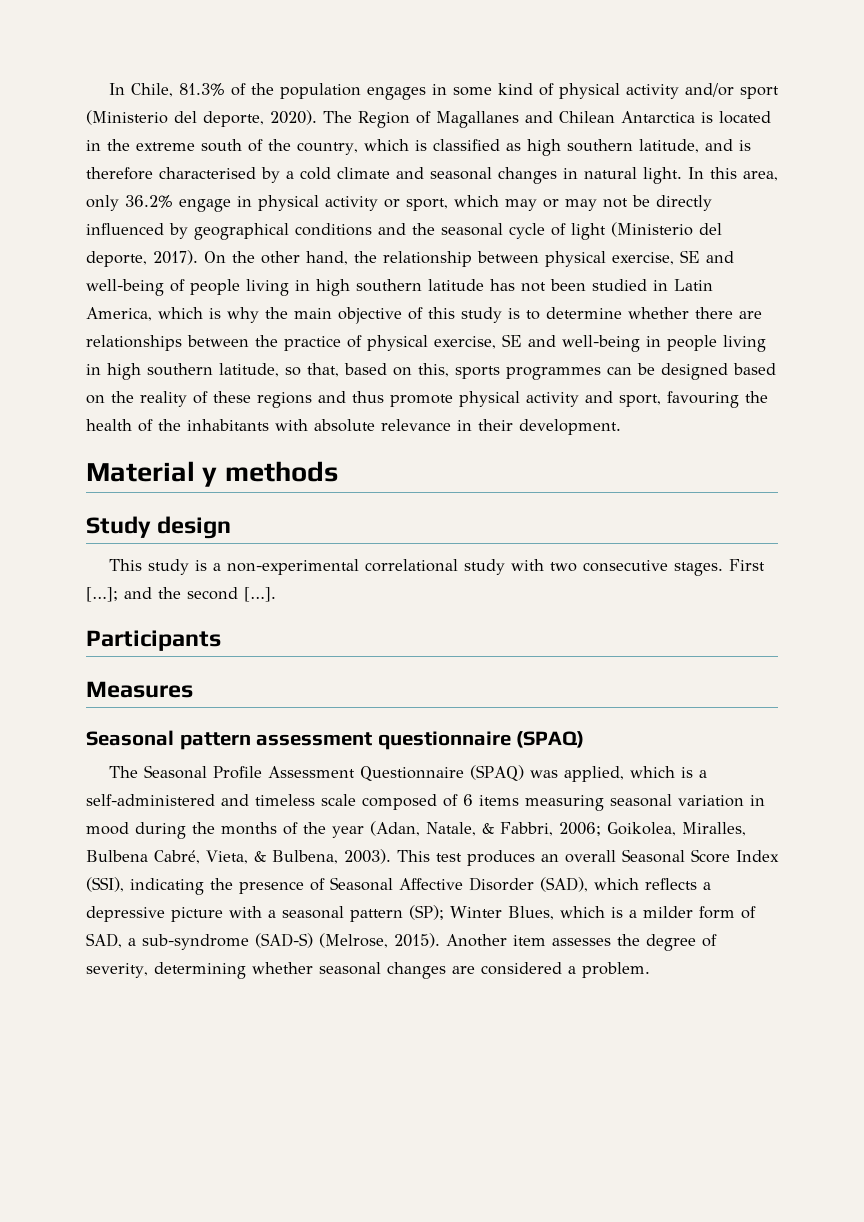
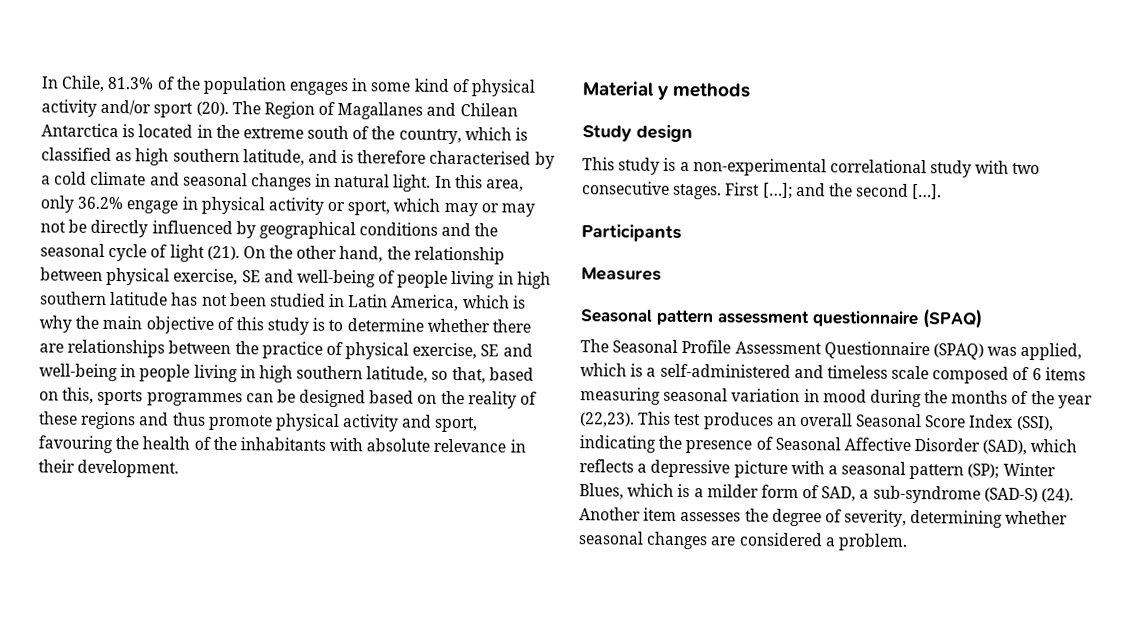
- In Chile, 81.3% of the population engages in some kind of physical activity and/or sport (Ministerio del deporte, 2020).
+ In Chile, 81.3% of the population engages in some kind of physical activity and/or sport (20).
- In this area, only 36.2% engage in physical activity or sport, which may or may not be directly influenced by geographical conditions and the seasonal cycle of light (Ministerio del deporte, 2017).
+ In this area, only 36.2% engage in physical activity or sport, which may or may not be directly influenced by geographical conditions and the seasonal cycle of light (21).
- The Seasonal Profile Assessment Questionnaire (SPAQ) was applied, which is a self-administered and timeless scale composed of 6 items measuring seasonal variation in mood during the months of the year (Adan, Natale, & Fabbri, 2006; Goikolea, Miralles, Bulbena Cabré, Vieta, & Bulbena, 2003).
+ The Seasonal Profile Assessment Questionnaire (SPAQ) was applied, which is a self-administered and timeless scale composed of 6 items measuring seasonal variation in mood during the months of the year (22,23).
- This test produces an overall Seasonal Score Index (SSI), indicating the presence of Seasonal Affective Disorder (SAD), which reflects a depressive picture with a seasonal pattern (SP); Winter Blues, which is a milder form of SAD, a sub-syndrome (SAD-S) (Melrose, 2015).
+ This test produces an overall Seasonal Score Index (SSI), indicating the presence of Seasonal Affective Disorder (SAD), which reflects a depressive picture with a seasonal pattern (SP); Winter Blues, which is a milder form of SAD, a sub-syndrome (SAD-S) (24).

